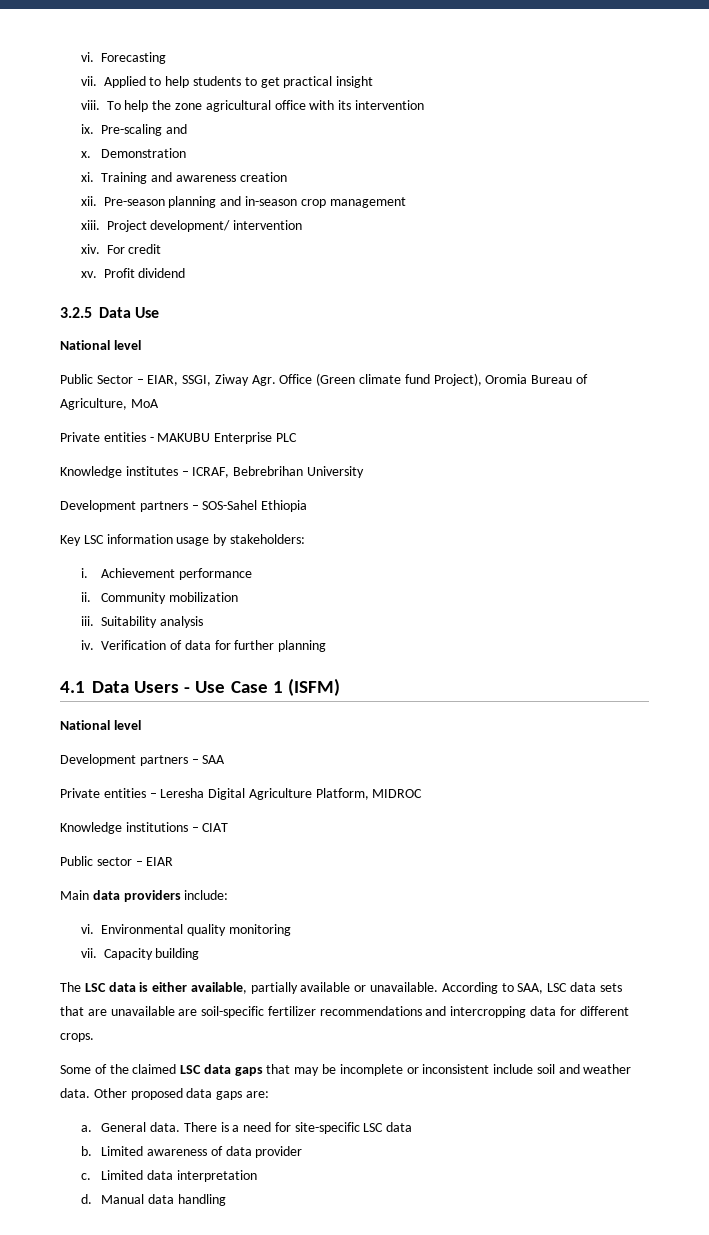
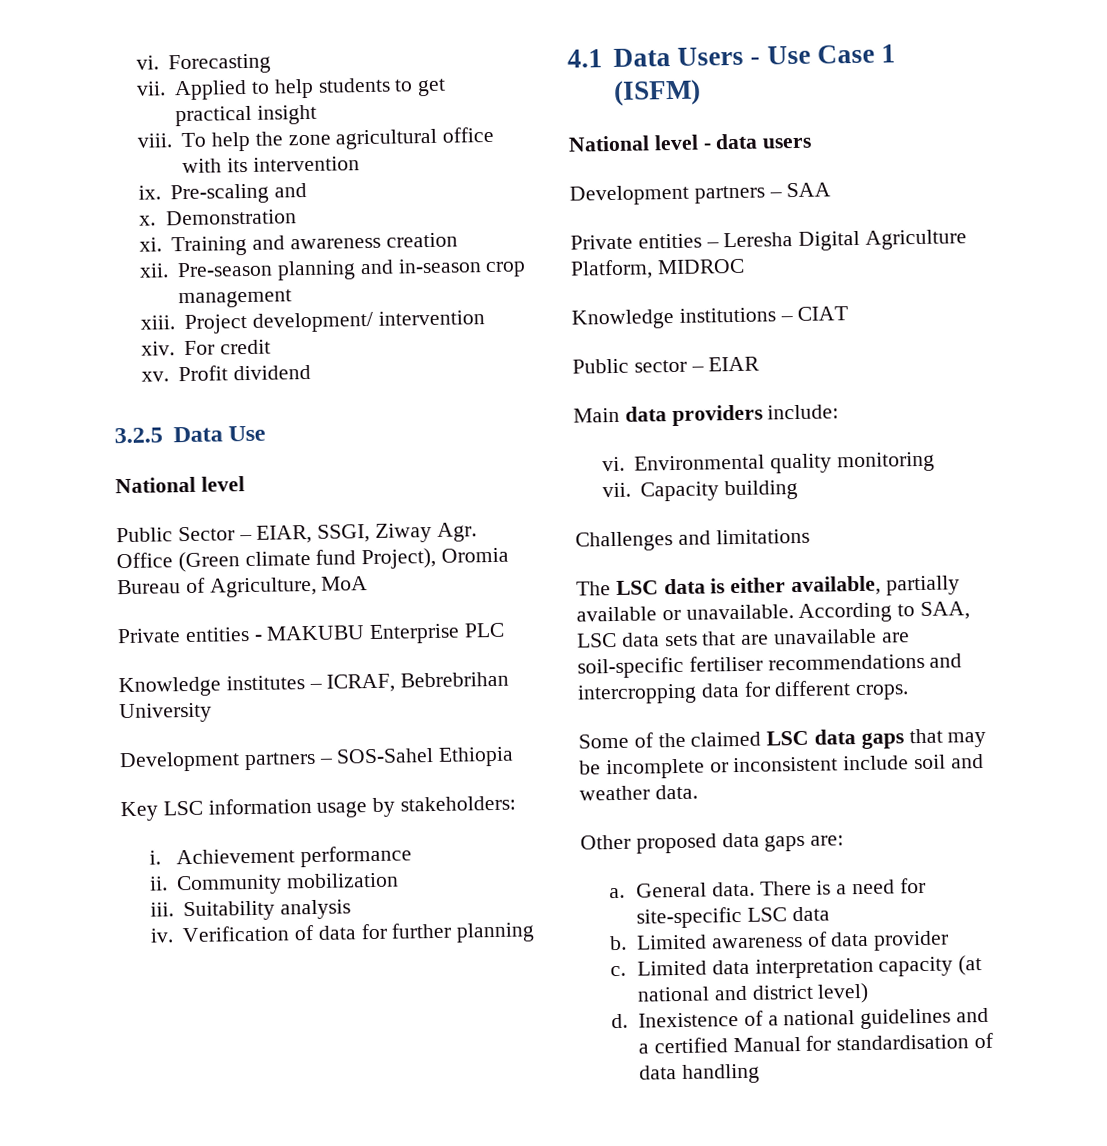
  4.1 Data Users - Use Case 1 (ISFM)
- National level
+ National level - data users
+ Challenges and limitations
- According to SAA, LSC data sets that are unavailable are soil-specific fertilizer recommendations and intercropping data for different crops.
+ According to SAA, LSC data sets that are unavailable are soil-specific fertiliser recommendations and intercropping data for different crops.
- Some of the claimed LSC data gaps that may be incomplete or inconsistent include soil and weather data. Other proposed data gaps are:
+ Some of the claimed LSC data gaps that may be incomplete or inconsistent include soil and weather data.
+ Other proposed data gaps are:
- Limited data interpretation
- d. Manual data handling
+ Limited data interpretation capacity (at national and district level)
+ d. Inexistence of a national guidelines and a certified Manual for standardisation of data handling

